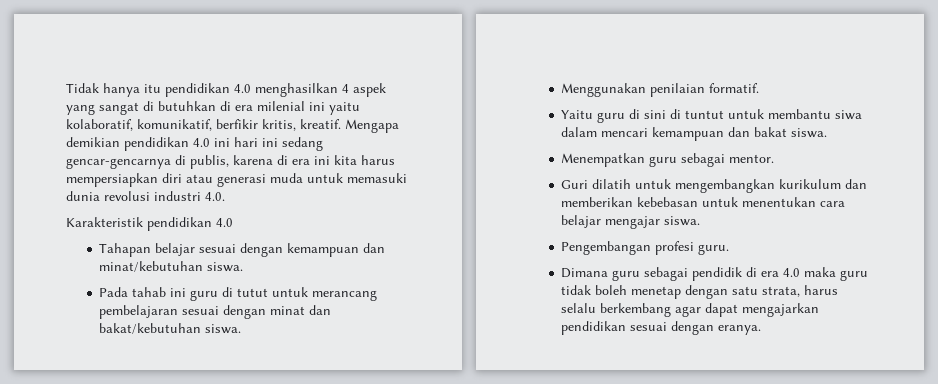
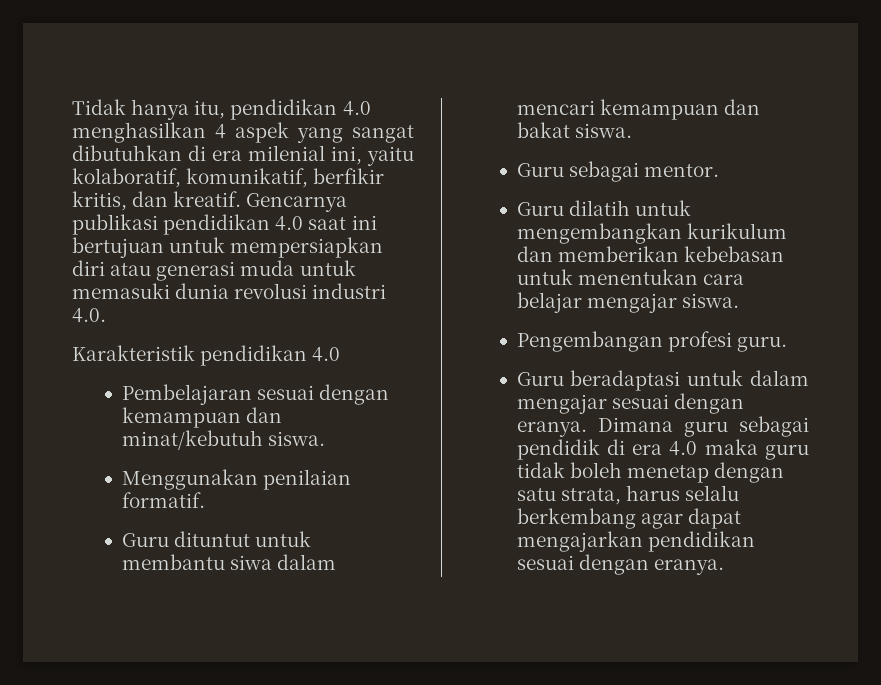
- Tidak hanya itu pendidikan 4.0 menghasilkan 4 aspek yang sangat di butuhkan di era milenial ini yaitu kolaboratif, komunikatif, berfikir kritis, kreatif. Mengapa demikian pendidikan 4.0 ini hari ini sedang gencar-gencarnya di publis, karena di era ini kita harus mempersiapkan diri atau generasi muda untuk memasuki dunia revolusi industri 4.0.
+ Tidak hanya itu, pendidikan 4.0 menghasilkan 4 aspek yang sangat dibutuhkan di era milenial ini, yaitu kolaboratif, komunikatif, berfikir kritis, dan kreatif. Gencarnya publikasi pendidikan 4.0 saat ini bertujuan untuk mempersiapkan diri atau generasi muda untuk memasuki dunia revolusi industri 4.0.
- Tahapan belajar sesuai dengan kemampuan dan minat/kebutuhan siswa.
- Pada tahab ini guru di tutut untuk merancang pembelajaran sesuai dengan minat dan bakat/kebutuhan siswa.
+ Pembelajaran sesuai dengan kemampuan dan minat/kebutuh siswa.
  Menggunakan penilaian formatif.
- Yaitu guru di sini di tuntut untuk membantu siwa dalam mencari kemampuan dan bakat siswa.
+ Guru dituntut untuk membantu siwa dalam mencari kemampuan dan bakat siswa.
- Menempatkan guru sebagai mentor.
+ Guru sebagai mentor.
- Guri dilatih untuk mengembangkan kurikulum dan memberikan kebebasan untuk menentukan cara belajar mengajar siswa.
+ Guru dilatih untuk mengembangkan kurikulum dan memberikan kebebasan untuk menentukan cara belajar mengajar siswa.
+ Guru beradaptasi untuk dalam mengajar sesuai dengan eranya.

